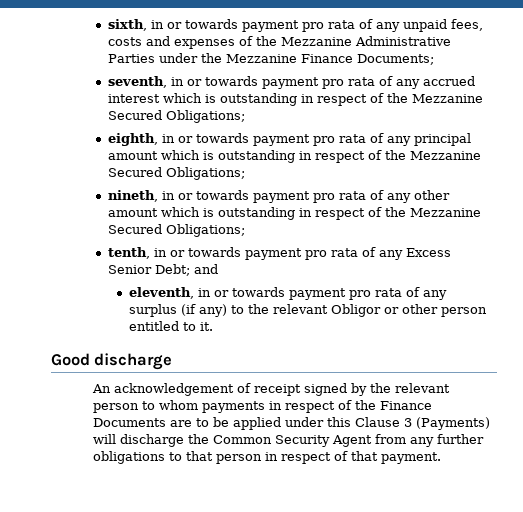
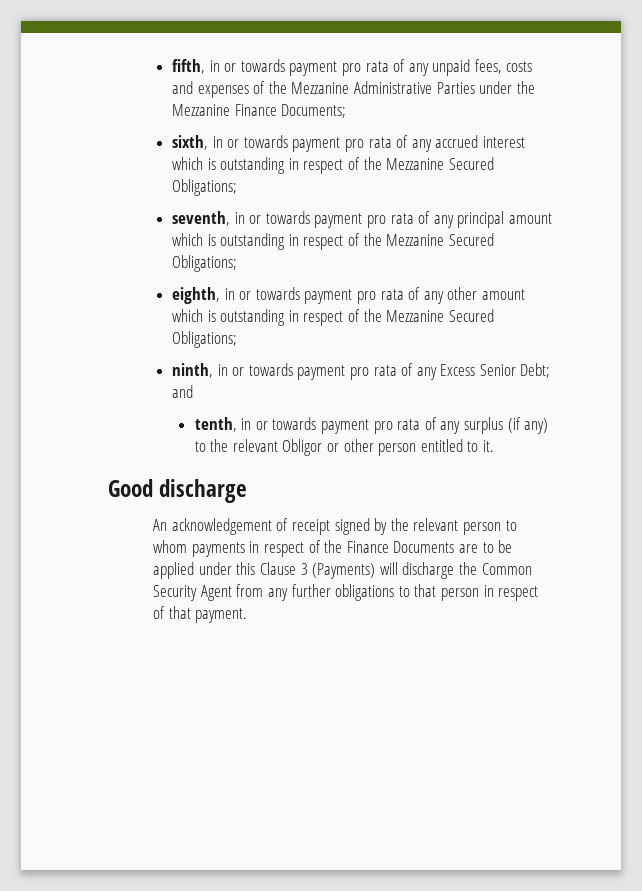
- sixth, in or towards payment pro rata of any unpaid fees, costs and expenses of the Mezzanine Administrative Parties under the Mezzanine Finance Documents;
+ fifth, in or towards payment pro rata of any unpaid fees, costs and expenses of the Mezzanine Administrative Parties under the Mezzanine Finance Documents;
- seventh, in or towards payment pro rata of any accrued interest which is outstanding in respect of the Mezzanine Secured Obligations;
+ sixth, in or towards payment pro rata of any accrued interest which is outstanding in respect of the Mezzanine Secured Obligations;
- eighth, in or towards payment pro rata of any principal amount which is outstanding in respect of the Mezzanine Secured Obligations;
+ seventh, in or towards payment pro rata of any principal amount which is outstanding in respect of the Mezzanine Secured Obligations;
- nineth, in or towards payment pro rata of any other amount which is outstanding in respect of the Mezzanine Secured Obligations;
+ eighth, in or towards payment pro rata of any other amount which is outstanding in respect of the Mezzanine Secured Obligations;
- tenth, in or towards payment pro rata of any Excess Senior Debt; and
+ ninth, in or towards payment pro rata of any Excess Senior Debt; and
- eleventh, in or towards payment pro rata of any surplus (if any) to the relevant Obligor or other person entitled to it.
+ tenth, in or towards payment pro rata of any surplus (if any) to the relevant Obligor or other person entitled to it.

